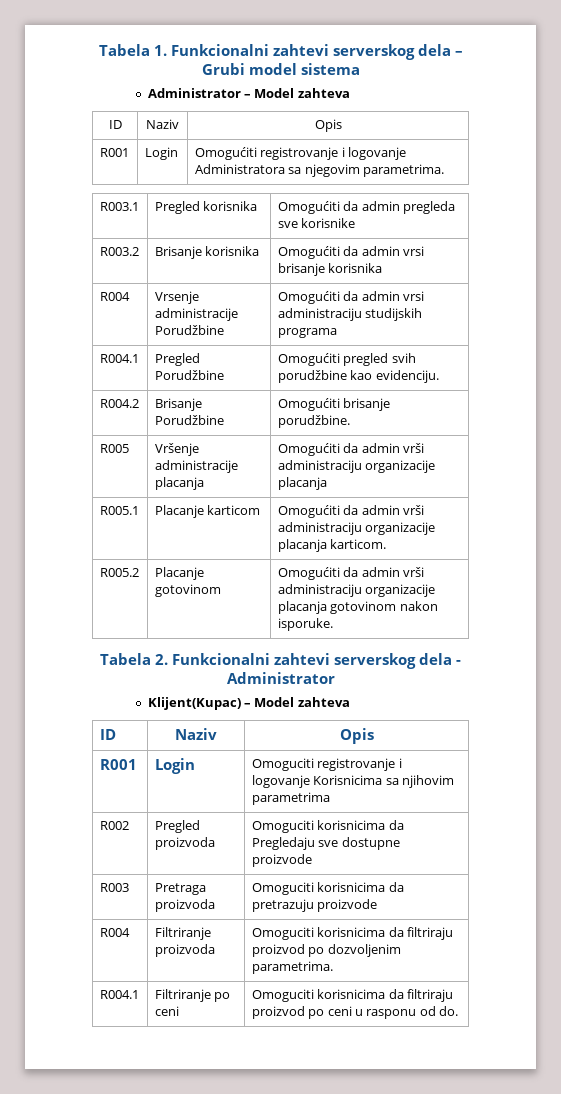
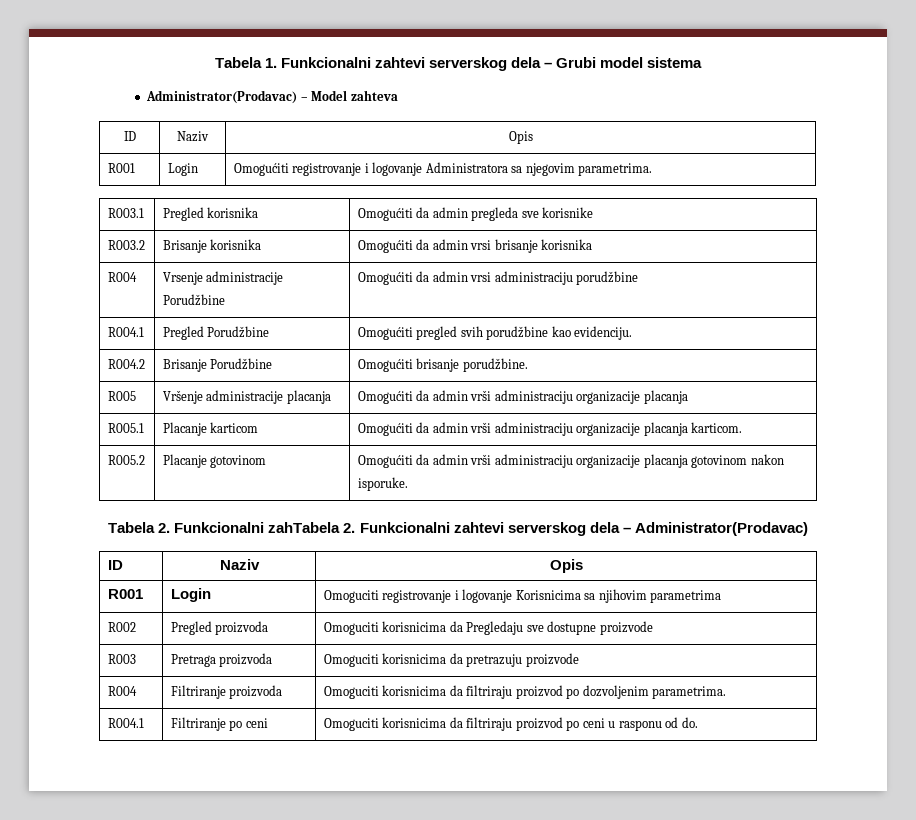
- Administrator – Model zahteva
+ Administrator(Prodavac) – Model zahteva
- R004 | Vrsenje administracije Porudžbine | Omogućiti da admin vrsi administraciju studijskih programa
+ R004 | Vrsenje administracije Porudžbine | Omogućiti da admin vrsi administraciju porudžbine
- Tabela 2. Funkcionalni zahtevi serverskog dela - Administrator
- Klijent(Kupac) – Model zahteva
+ Tabela 2. Funkcionalni zahTabela 2. Funkcionalni zahtevi serverskog dela – Administrator(Prodavac)

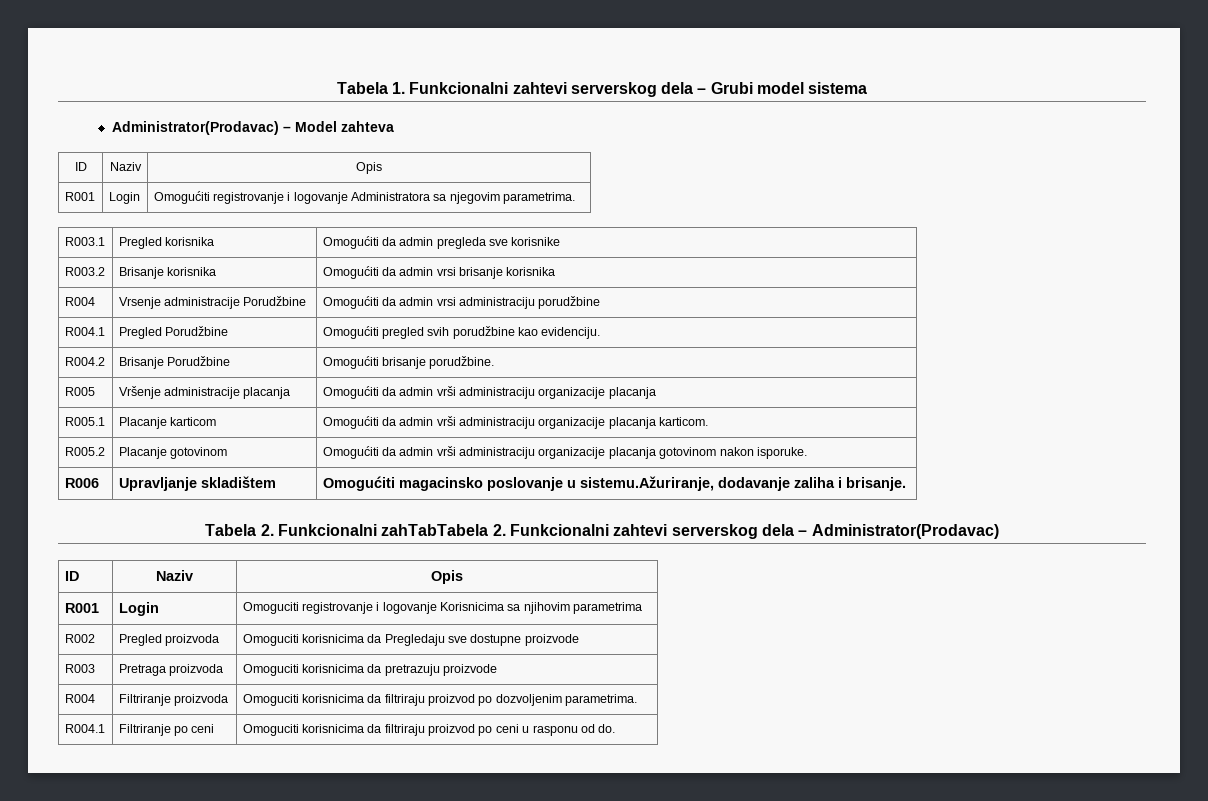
+ R006 | Upravljanje skladištem | Omogućiti magacinsko poslovanje u sistemu.Ažuriranje, dodavanje zaliha i brisanje.
- Tabela 2. Funkcionalni zahTabela 2. Funkcionalni zahtevi serverskog dela – Administrator(Prodavac)
+ Tabela 2. Funkcionalni zahTabTabela 2. Funkcionalni zahtevi serverskog dela – Administrator(Prodavac)

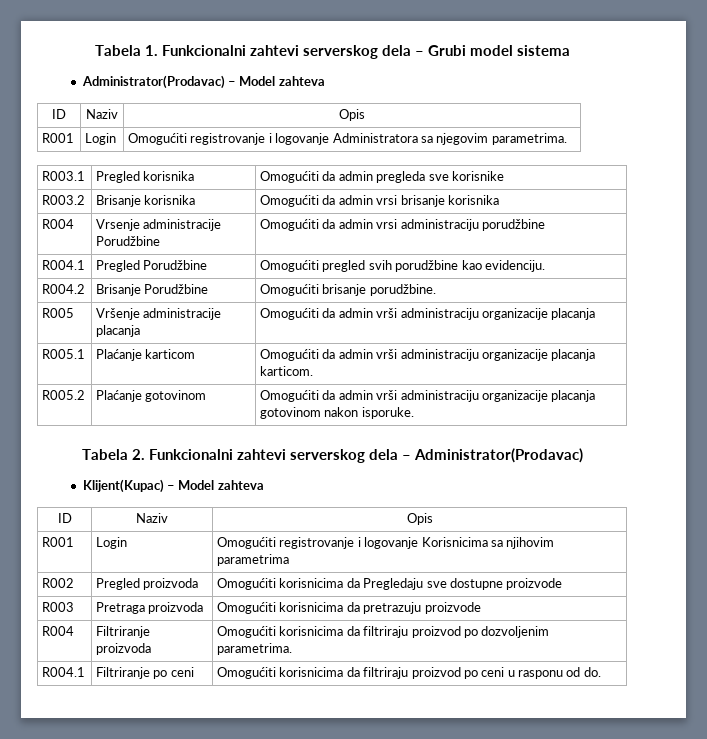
- R005.1 | Placanje karticom | Omogućiti da admin vrši administraciju organizacije placanja karticom.
+ R005.1 | Plaćanje karticom | Omogućiti da admin vrši administraciju organizacije placanja karticom.
- R005.2 | Placanje gotovinom | Omogućiti da admin vrši administraciju organizacije placanja gotovinom nakon isporuke.
+ R005.2 | Plaćanje gotovinom | Omogućiti da admin vrši administraciju organizacije placanja gotovinom nakon isporuke.
- R006 | Upravljanje skladištem | Omogućiti magacinsko poslovanje u sistemu.Ažuriranje, dodavanje zaliha i brisanje.
- Tabela 2. Funkcionalni zahTabTabela 2. Funkcionalni zahtevi serverskog dela – Administrator(Prodavac)
+ Tabela 2. Funkcionalni zahtevi serverskog dela – Administrator(Prodavac)
+ Klijent(Kupac) – Model zahteva
  ID | Naziv | Opis
- R001 | Login | Omoguciti registrovanje i logovanje Korisnicima sa njihovim parametrima
+ R001 | Login | Omogućiti registrovanje i logovanje Korisnicima sa njihovim parametrima
- R002 | Pregled proizvoda | Omoguciti korisnicima da Pregledaju sve dostupne proizvode
+ R002 | Pregled proizvoda | Omogućiti korisnicima da Pregledaju sve dostupne proizvode
- R003 | Pretraga proizvoda | Omoguciti korisnicima da pretrazuju proizvode
+ R003 | Pretraga proizvoda | Omogućiti korisnicima da pretrazuju proizvode
- R004 | Filtriranje proizvoda | Omoguciti korisnicima da filtriraju proizvod po dozvoljenim parametrima.
+ R004 | Filtriranje proizvoda | Omogućiti korisnicima da filtriraju proizvod po dozvoljenim parametrima.
- R004.1 | Filtriranje po ceni | Omoguciti korisnicima da filtriraju proizvod po ceni u rasponu od do.
+ R004.1 | Filtriranje po ceni | Omogućiti korisnicima da filtriraju proizvod po ceni u rasponu od do.

